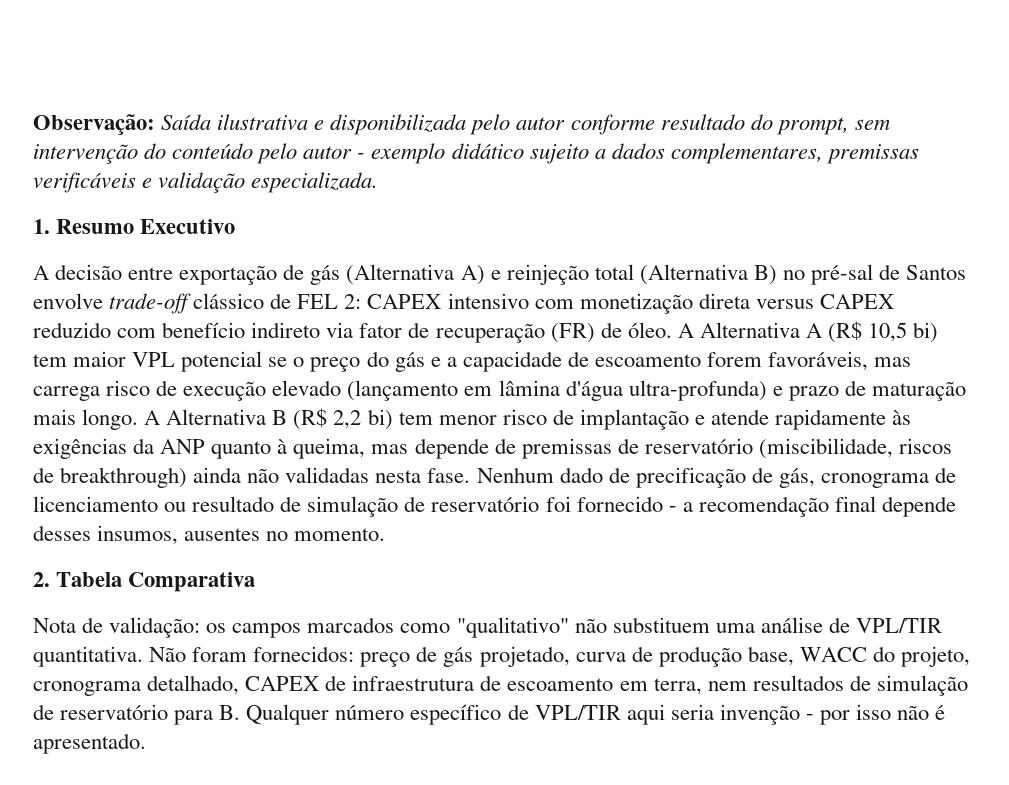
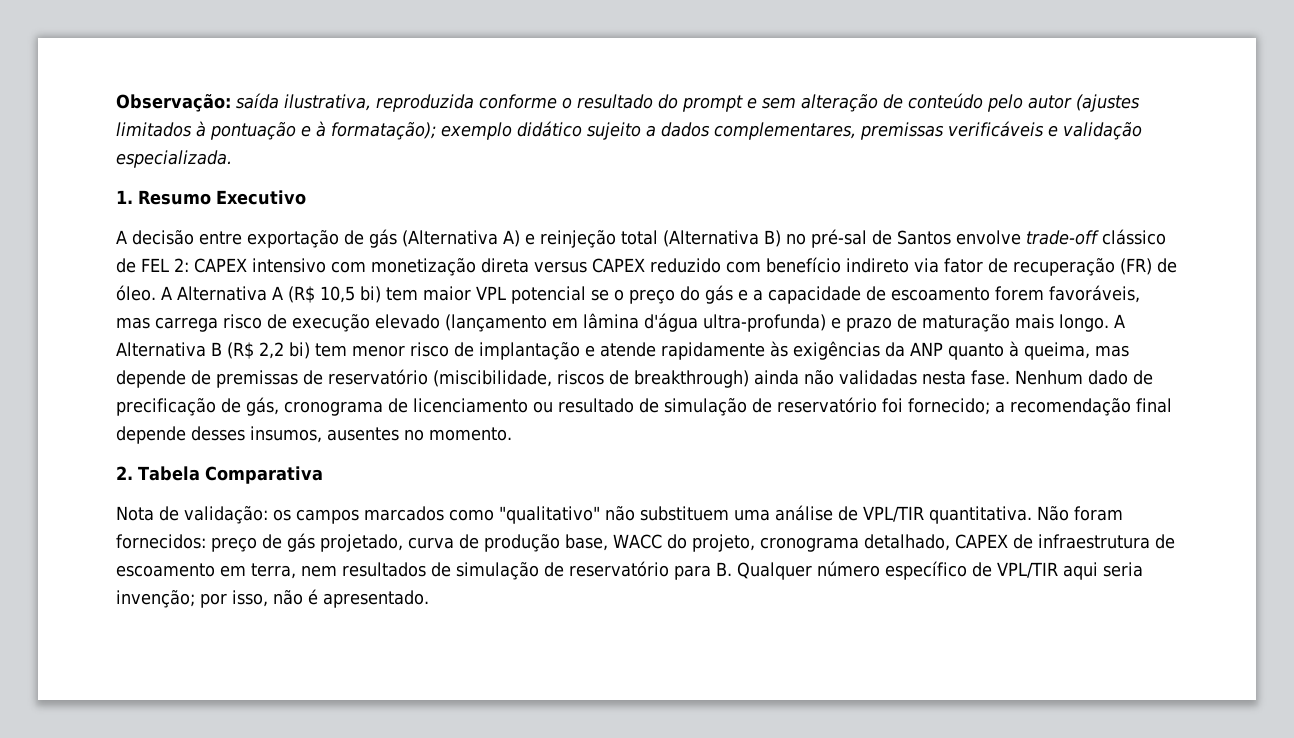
- Observação: Saída ilustrativa e disponibilizada pelo autor conforme resultado do prompt, sem intervenção do conteúdo pelo autor - exemplo didático sujeito a dados complementares, premissas verificáveis e validação especializada.
+ Observação: saída ilustrativa, reproduzida conforme o resultado do prompt e sem alteração de conteúdo pelo autor (ajustes limitados à pontuação e à formatação); exemplo didático sujeito a dados complementares, premissas verificáveis e validação especializada.
- Nenhum dado de precificação de gás, cronograma de licenciamento ou resultado de simulação de reservatório foi fornecido - a recomendação final depende desses insumos, ausentes no momento.
+ Nenhum dado de precificação de gás, cronograma de licenciamento ou resultado de simulação de reservatório foi fornecido; a recomendação final depende desses insumos, ausentes no momento.
- Não foram fornecidos: preço de gás projetado, curva de produção base, WACC do projeto, cronograma detalhado, CAPEX de infraestrutura de escoamento em terra, nem resultados de simulação de reservatório para B. Qualquer número específico de VPL/TIR aqui seria invenção - por isso não é apresentado.
+ Não foram fornecidos: preço de gás projetado, curva de produção base, WACC do projeto, cronograma detalhado, CAPEX de infraestrutura de escoamento em terra, nem resultados de simulação de reservatório para B. Qualquer número específico de VPL/TIR aqui seria invenção; por isso, não é apresentado.

